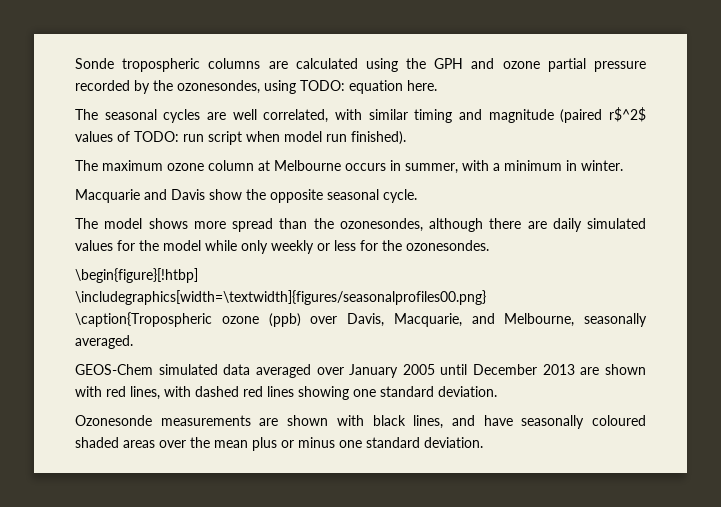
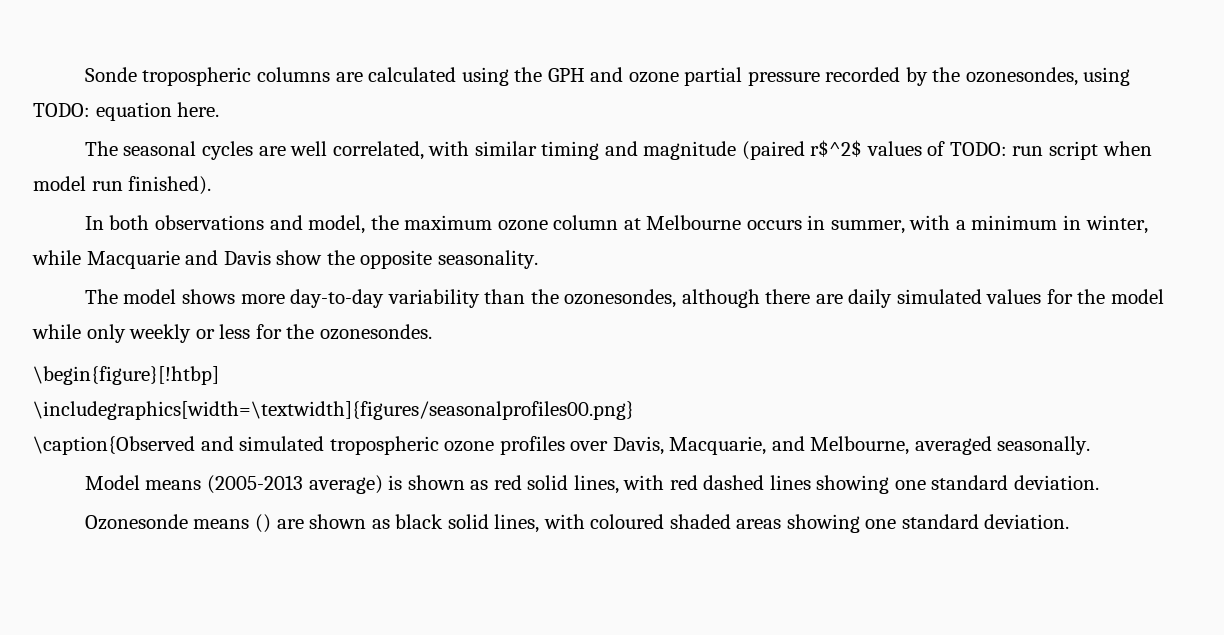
- The maximum ozone column at Melbourne occurs in summer, with a minimum in winter.
- Macquarie and Davis show the opposite seasonal cycle.
+ In both observations and model, the maximum ozone column at Melbourne occurs in summer, with a minimum in winter, while Macquarie and Davis show the opposite seasonality.
- The model shows more spread than the ozonesondes, although there are daily simulated values for the model while only weekly or less for the ozonesondes.
+ The model shows more day-to-day variability than the ozonesondes, although there are daily simulated values for the model while only weekly or less for the ozonesondes.
- \caption{Tropospheric ozone (ppb) over Davis, Macquarie, and Melbourne, seasonally averaged.
- GEOS-Chem simulated data averaged over January 2005 until December 2013 are shown with red lines, with dashed red lines showing one standard deviation.
+ \caption{Observed and simulated tropospheric ozone profiles over Davis, Macquarie, and Melbourne, averaged seasonally.
+ Model means (2005-2013 average) is shown as red solid lines, with red dashed lines showing one standard deviation.
- Ozonesonde measurements are shown with black lines, and have seasonally coloured shaded areas over the mean plus or minus one standard deviation.
+ Ozonesonde means () are shown as black solid lines, with coloured shaded areas showing one standard deviation.

